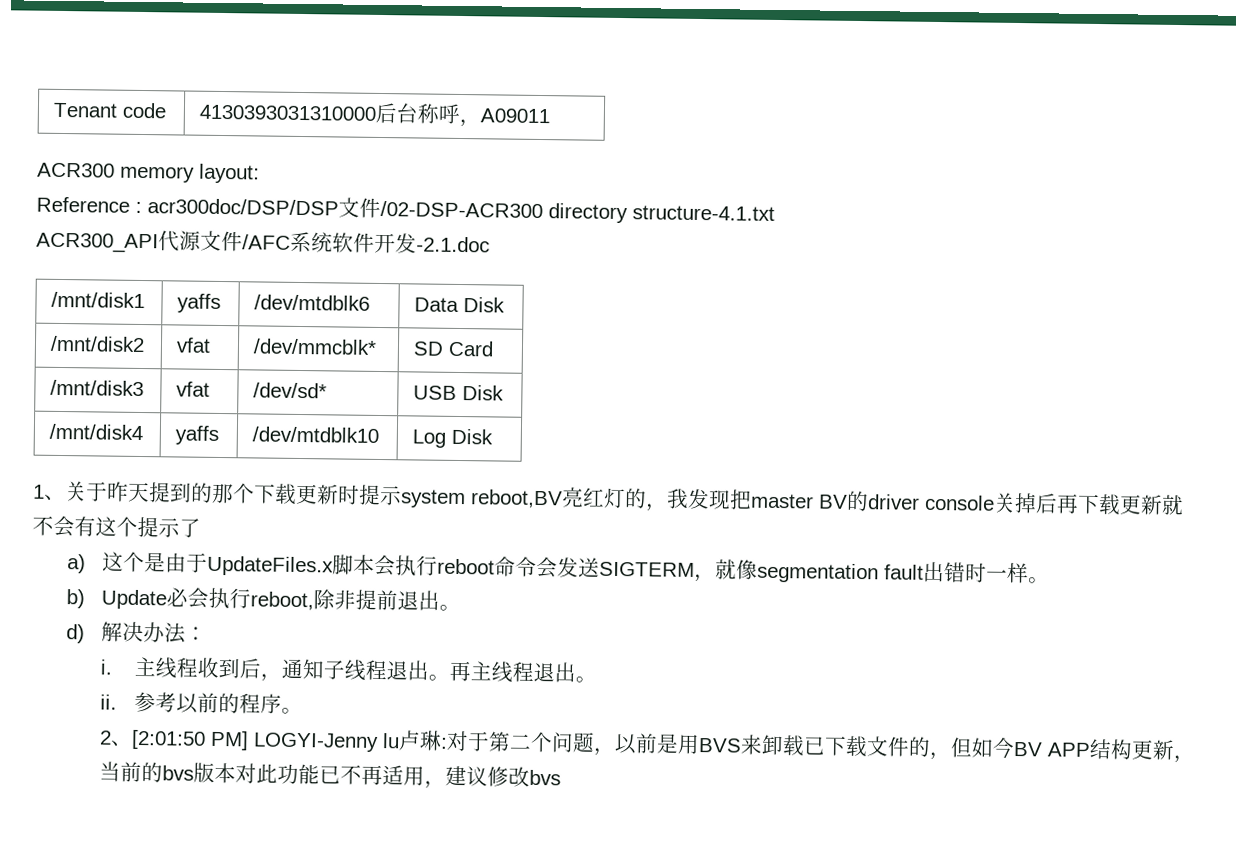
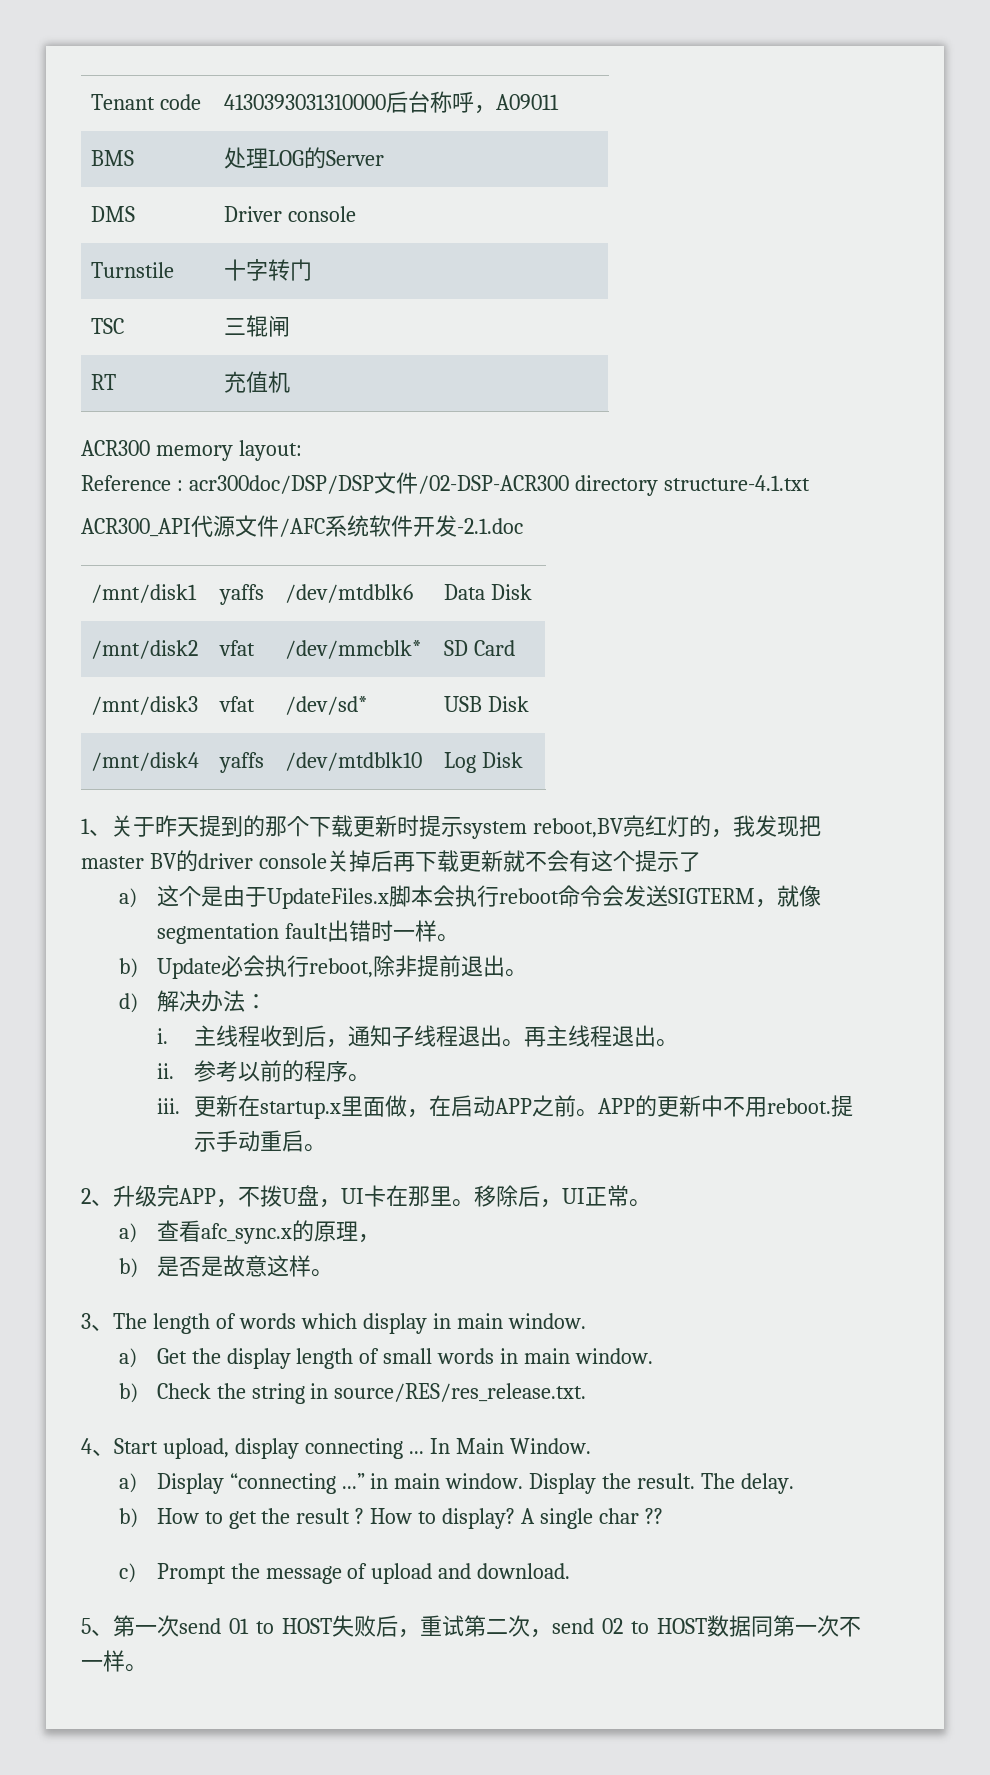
+ BMS | 处理LOG的Server
+ DMS | Driver console
+ Turnstile | 十字转门
+ TSC | 三辊闸
+ RT | 充值机
- 2、[2:01:50 PM] LOGYI-Jenny lu卢琳:对于第二个问题，以前是用BVS来卸载已下载文件的，但如今BV APP结构更新，当前的bvs版本对此功能已不再适用，建议修改bvs
+ iii.更新在startup.x里面做，在启动APP之前。APP的更新中不用reboot.提示手动重启。
+ 2、升级完APP，不拨U盘，UI卡在那里。移除后，UI正常。
+ a)查看afc_sync.x的原理，
+ b)是否是故意这样。
+ 3、The length of words which display in main window.
+ a) Get the display length of small words in main window.
+ b) Check the string in source/RES/res_release.txt.
+ 4、Start upload, display connecting ... In Main Window.
+ a) Display “connecting ...” in main window. Display the result. The delay.
+ b) How to get the result ? How to display? A single char ??
+ c) Prompt the message of upload and download.
+ 5、第一次send 01 to HOST失败后，重试第二次，send 02 to HOST数据同第一次不一样。

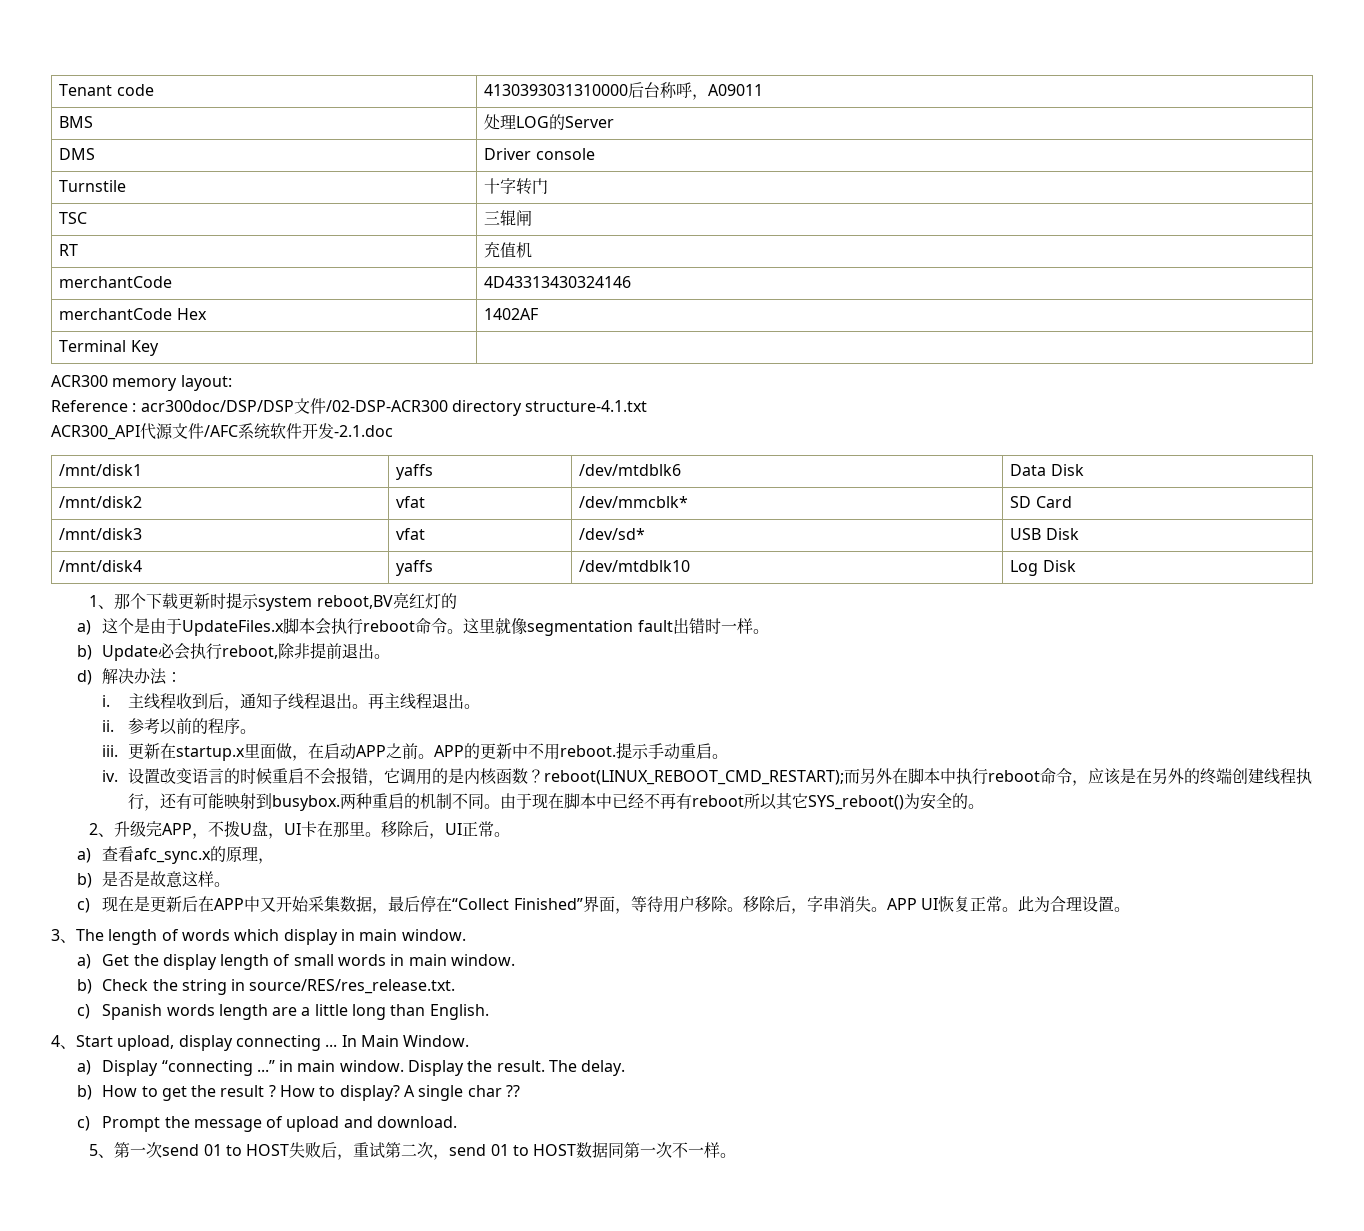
+ merchantCode | 4D43313430324146
+ merchantCode Hex | 1402AF
+ Terminal Key |
- 1、关于昨天提到的那个下载更新时提示system reboot,BV亮红灯的，我发现把master BV的driver console关掉后再下载更新就不会有这个提示了
+ 1、那个下载更新时提示system reboot,BV亮红灯的
- a)这个是由于UpdateFiles.x脚本会执行reboot命令会发送SIGTERM，就像segmentation fault出错时一样。
+ a)这个是由于UpdateFiles.x脚本会执行reboot命令。这里就像segmentation fault出错时一样。
+ iv.设置改变语言的时候重启不会报错，它调用的是内核函数？reboot(LINUX_REBOOT_CMD_RESTART);而另外在脚本中执行reboot命令，应该是在另外的终端创建线程执行，还有可能映射到busybox.两种重启的机制不同。由于现在脚本中已经不再有reboot所以其它SYS_reboot()为安全的。
+ c)现在是更新后在APP中又开始采集数据，最后停在“Collect Finished”界面，等待用户移除。移除后，字串消失。APP UI恢复正常。此为合理设置。
+ c) Spanish words length are a little long than English.
- 5、第一次send 01 to HOST失败后，重试第二次，send 02 to HOST数据同第一次不一样。
+ 5、第一次send 01 to HOST失败后，重试第二次，send 01 to HOST数据同第一次不一样。

